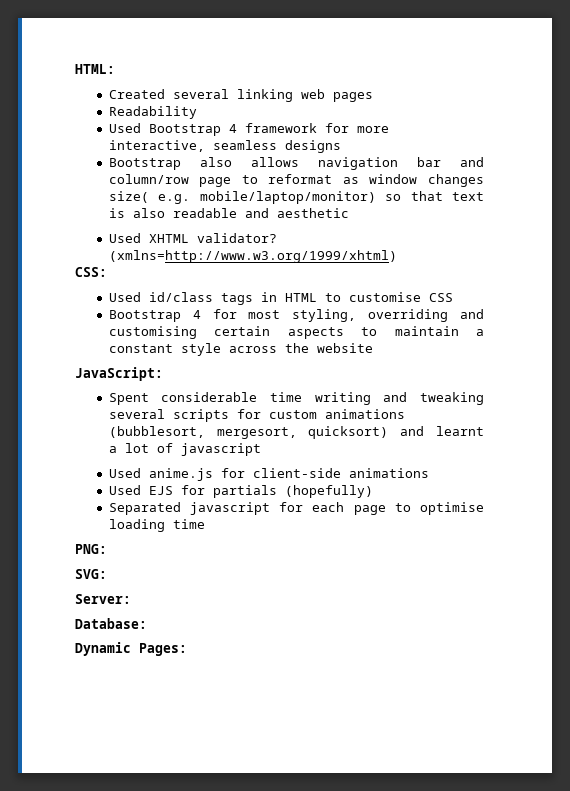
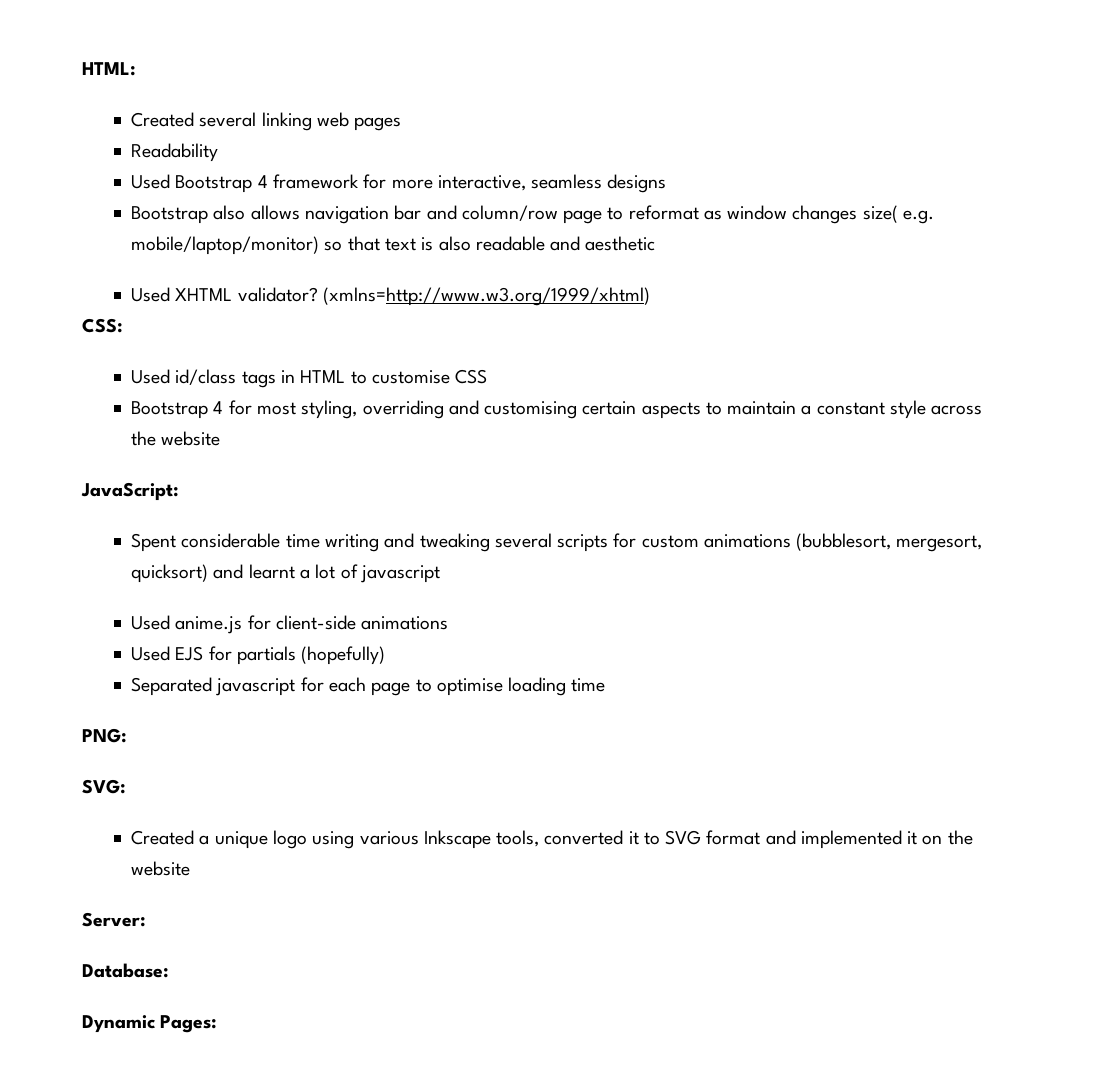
+ Created a unique logo using various Inkscape tools, converted it to SVG format and implemented it on the website

